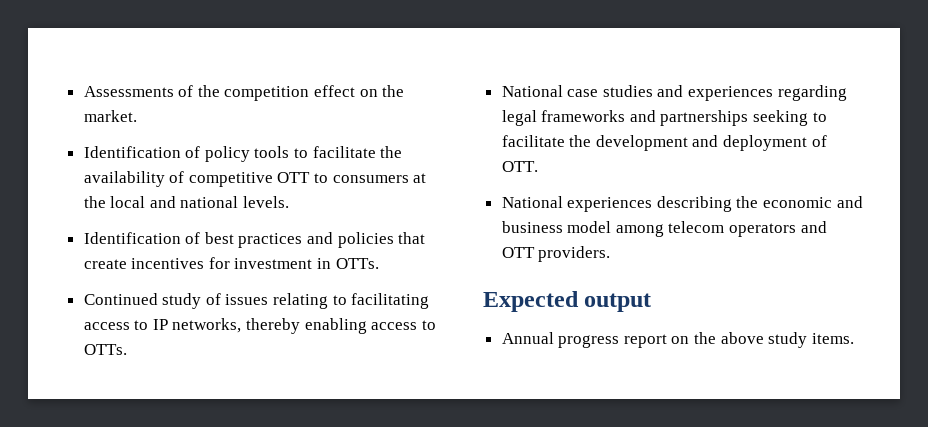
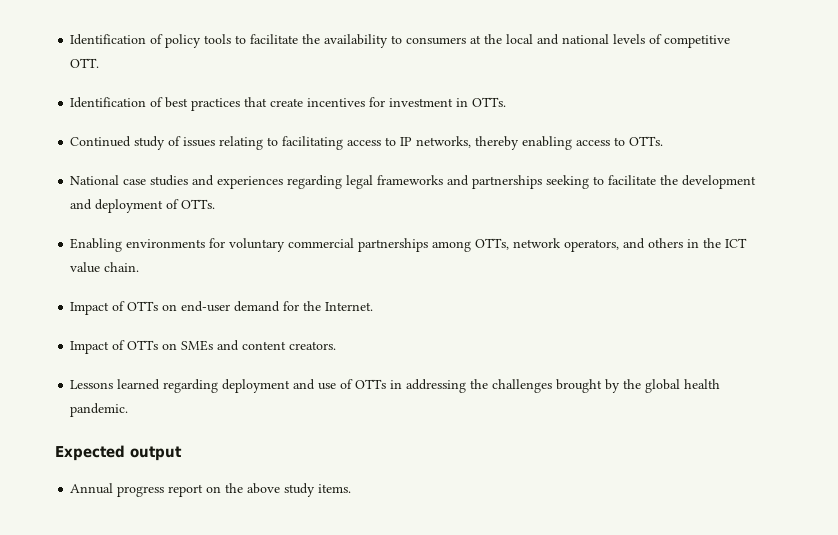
- Assessments of the competition effect on the market.
- Identification of policy tools to facilitate the availability of competitive OTT to consumers at the local and national levels.
+ Identification of policy tools to facilitate the availability to consumers at the local and national levels of competitive OTT.
- Identification of best practices and policies that create incentives for investment in OTTs.
+ Identification of best practices that create incentives for investment in OTTs.
- National case studies and experiences regarding legal frameworks and partnerships seeking to facilitate the development and deployment of OTT.
- National experiences describing the economic and business model among telecom operators and OTT providers.
+ National case studies and experiences regarding legal frameworks and partnerships seeking to facilitate the development and deployment of OTTs.
+ Enabling environments for voluntary commercial partnerships among OTTs, network operators, and others in the ICT value chain.
+ Impact of OTTs on end-user demand for the Internet.
+ Impact of OTTs on SMEs and content creators.
+ Lessons learned regarding deployment and use of OTTs in addressing the challenges brought by the global health pandemic.

